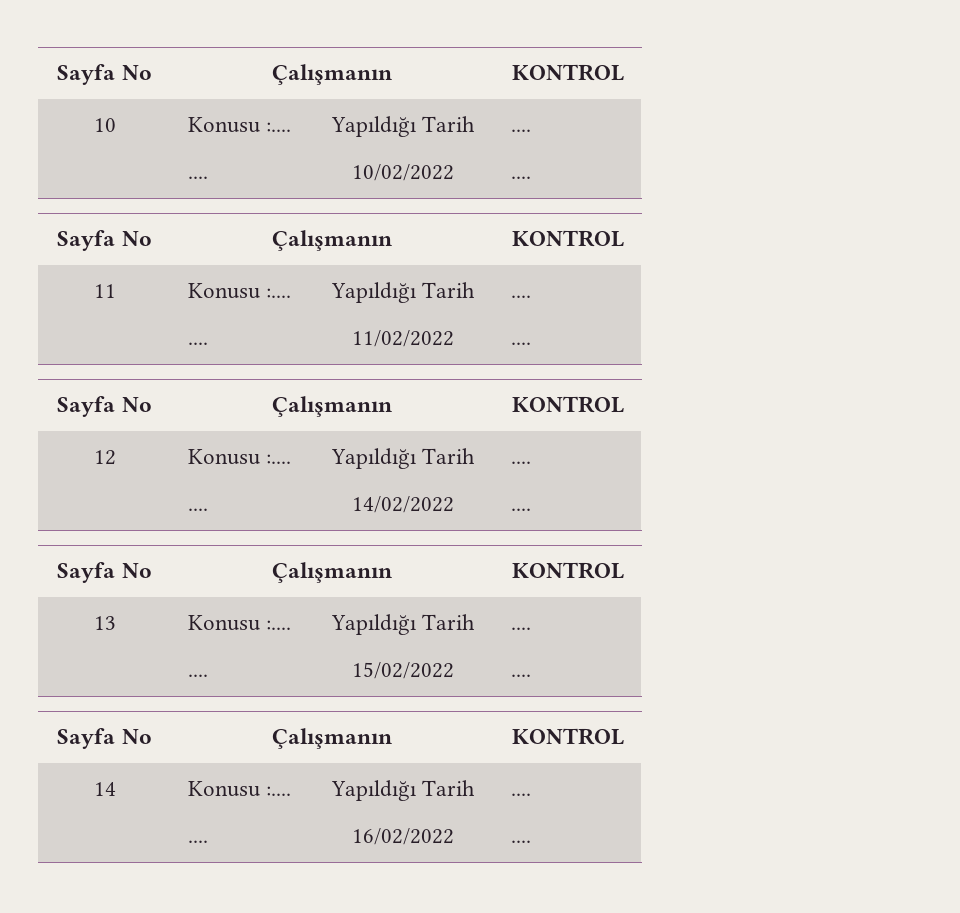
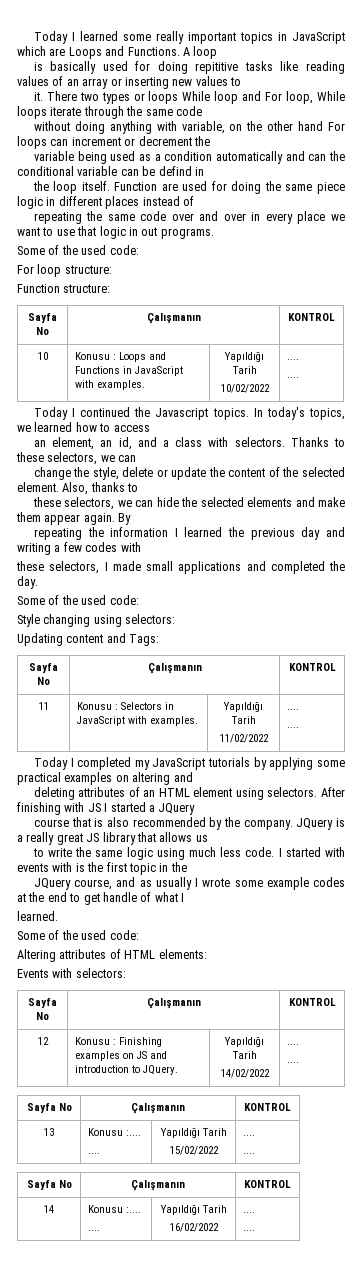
+ Today I learned some really important topics in JavaScript which are Loops and Functions. A loop
+ is basically used for doing repititive tasks like reading values of an array or inserting new values to
+ it. There two types or loops While loop and For loop, While loops iterate through the same code
+ without doing anything with variable, on the other hand For loops can increment or decrement the
+ variable being used as a condition automatically and can the conditional variable can be defind in
+ the loop itself. Function are used for doing the same piece logic in different places instead of
+ repeating the same code over and over in every place we want to use that logic in out programs.
+ Some of the used code:
+ For loop structure:
+ Function structure:
- 10 | Konusu :....
- .... | Yapıldığı Tarih
+ 10 | Konusu : Loops and Functions in JavaScript with examples. | Yapıldığı Tarih
+ Today I continued the Javascript topics. In today's topics, we learned how to access
+ an element, an id, and a class with selectors. Thanks to these selectors, we can
+ change the style, delete or update the content of the selected element. Also, thanks to
+ these selectors, we can hide the selected elements and make them appear again. By
+ repeating the information I learned the previous day and writing a few codes with
+ these selectors, I made small applications and completed the day.
+ Some of the used code:
+ Style changing using selectors:
+ Updating content and Tags:
- 11 | Konusu :....
- .... | Yapıldığı Tarih
+ 11 | Konusu : Selectors in JavaScript with examples. | Yapıldığı Tarih
+ Today I completed my JavaScript tutorials by applying some practical examples on altering and
+ deleting attributes of an HTML element using selectors. After finishing with JS I started a JQuery
+ course that is also recommended by the company. JQuery is a really great JS library that allows us
+ to write the same logic using much less code. I started with events with is the first topic in the
+ JQuery course, and as usually I wrote some example codes at the end to get handle of what I
+ learned.
+ Some of the used code:
+ Altering attributes of HTML elements:
+ Events with selectors:
- 12 | Konusu :....
- .... | Yapıldığı Tarih
+ 12 | Konusu : Finishing examples on JS and introduction to JQuery. | Yapıldığı Tarih

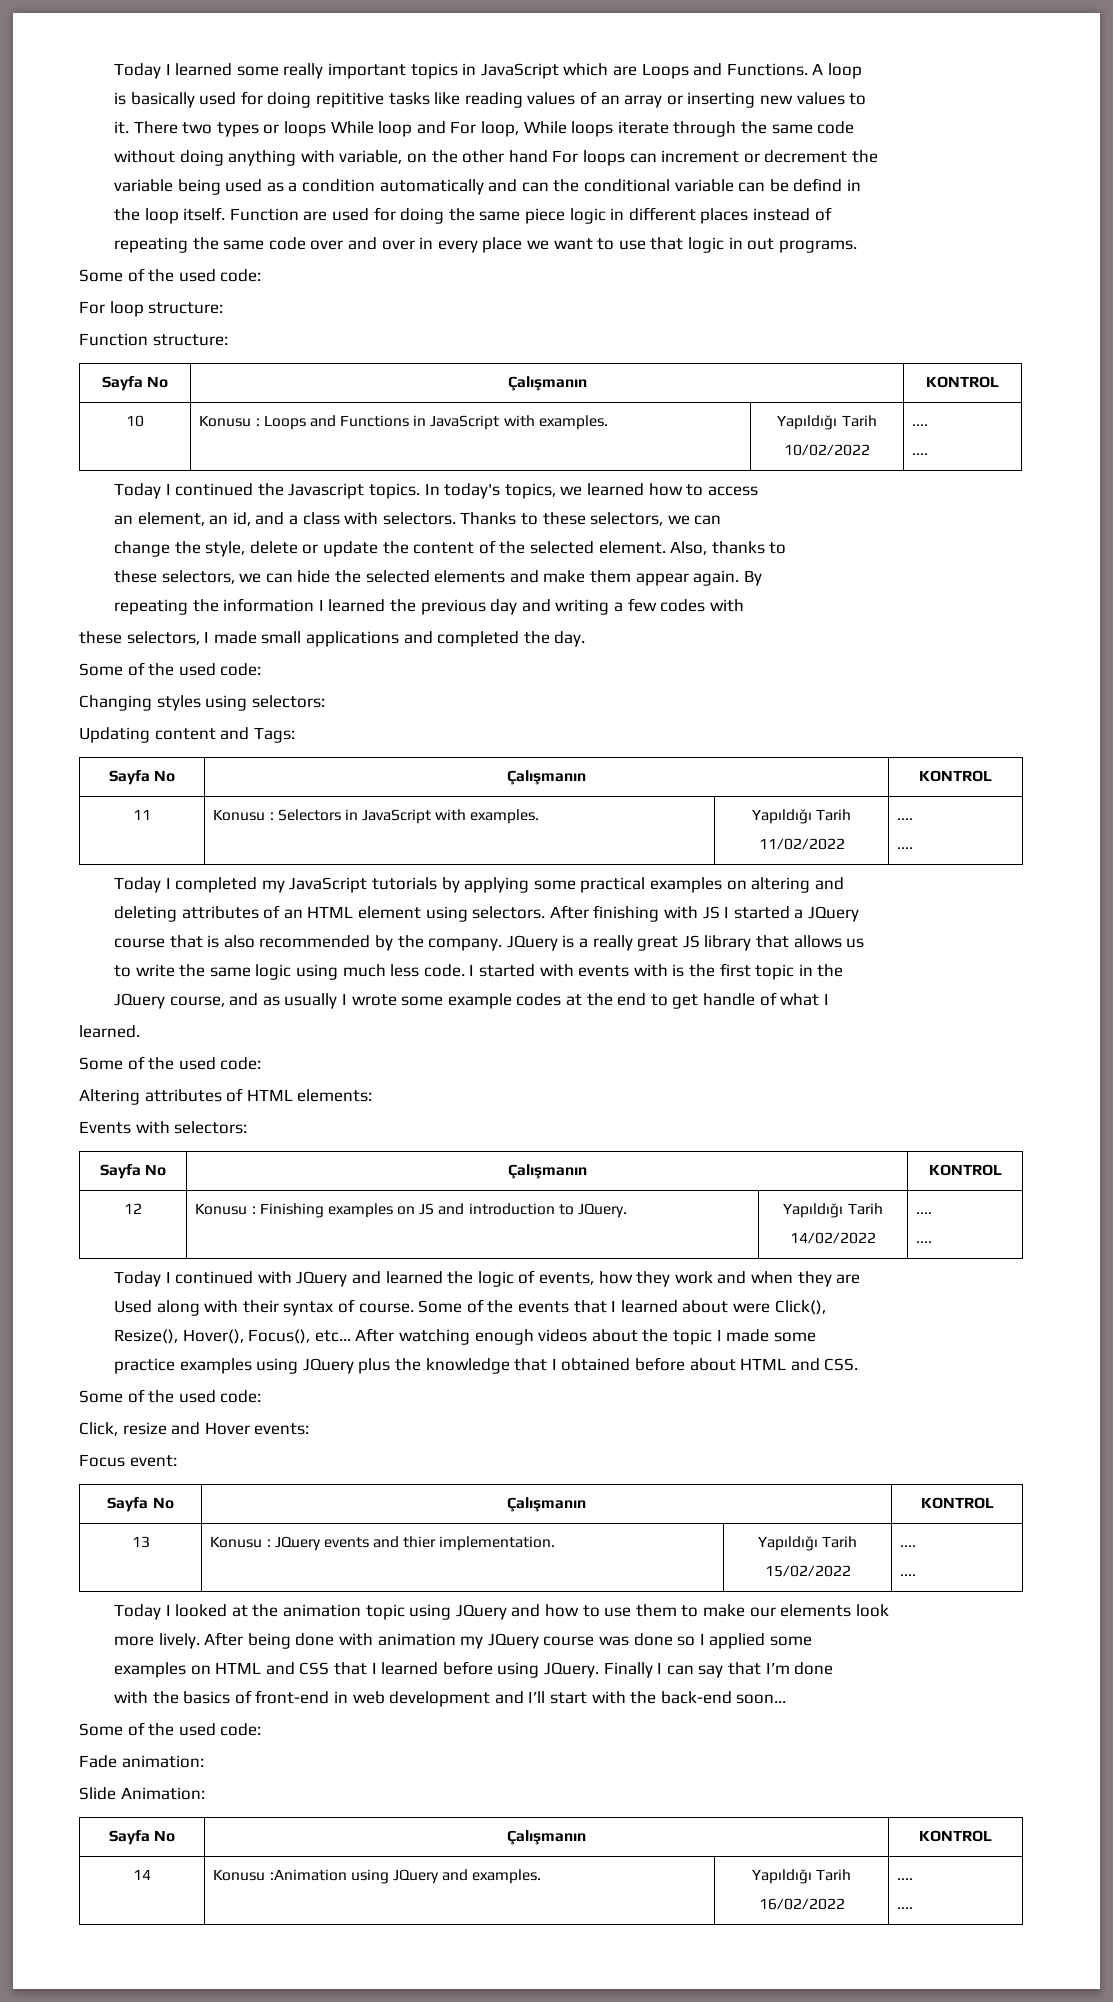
- Style changing using selectors:
+ Changing styles using selectors:
+ Today I continued with JQuery and learned the logic of events, how they work and when they are
+ Used along with their syntax of course. Some of the events that I learned about were Click(),
+ Resize(), Hover(), Focus(), etc... After watching enough videos about the topic I made some
+ practice examples using JQuery plus the knowledge that I obtained before about HTML and CSS.
+ Some of the used code:
+ Click, resize and Hover events:
+ Focus event:
- 13 | Konusu :....
- .... | Yapıldığı Tarih
+ 13 | Konusu : JQuery events and thier implementation. | Yapıldığı Tarih
+ Today I looked at the animation topic using JQuery and how to use them to make our elements look
+ more lively. After being done with animation my JQuery course was done so I applied some
+ examples on HTML and CSS that I learned before using JQuery. Finally I can say that I’m done
+ with the basics of front-end in web development and I’ll start with the back-end soon...
+ Some of the used code:
+ Fade animation:
+ Slide Animation:
- 14 | Konusu :....
- .... | Yapıldığı Tarih
+ 14 | Konusu :Animation using JQuery and examples. | Yapıldığı Tarih

